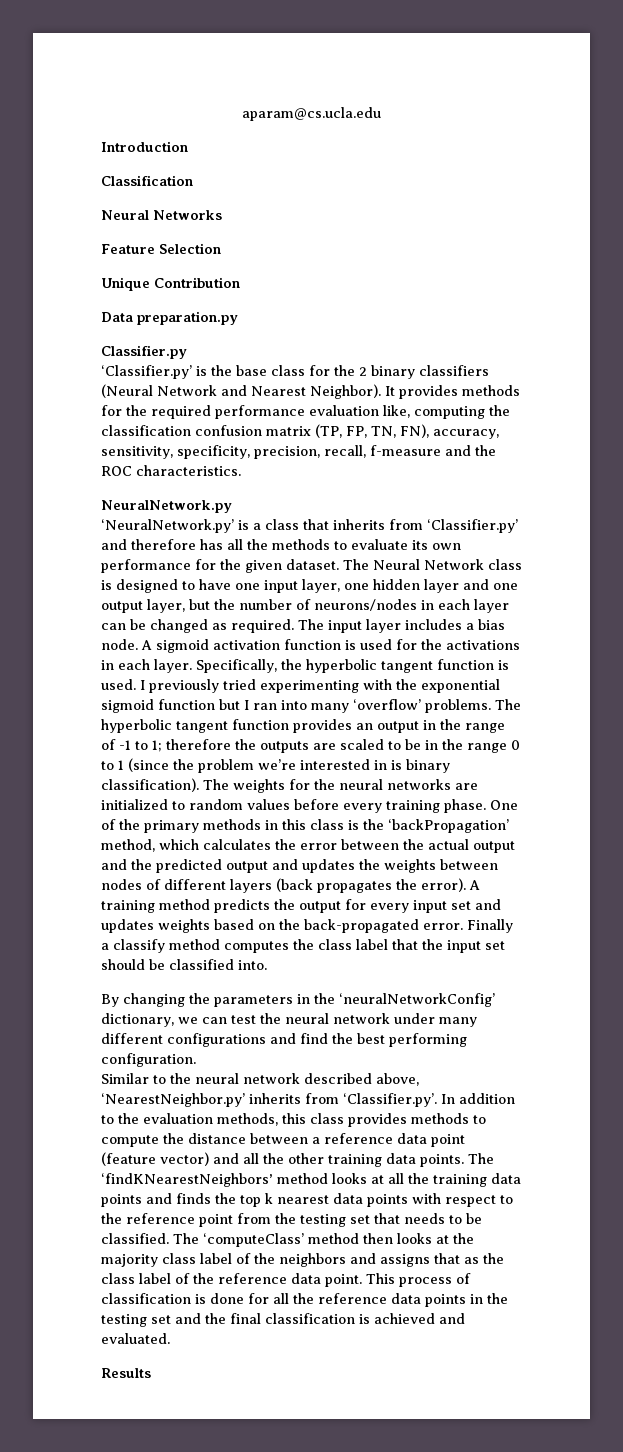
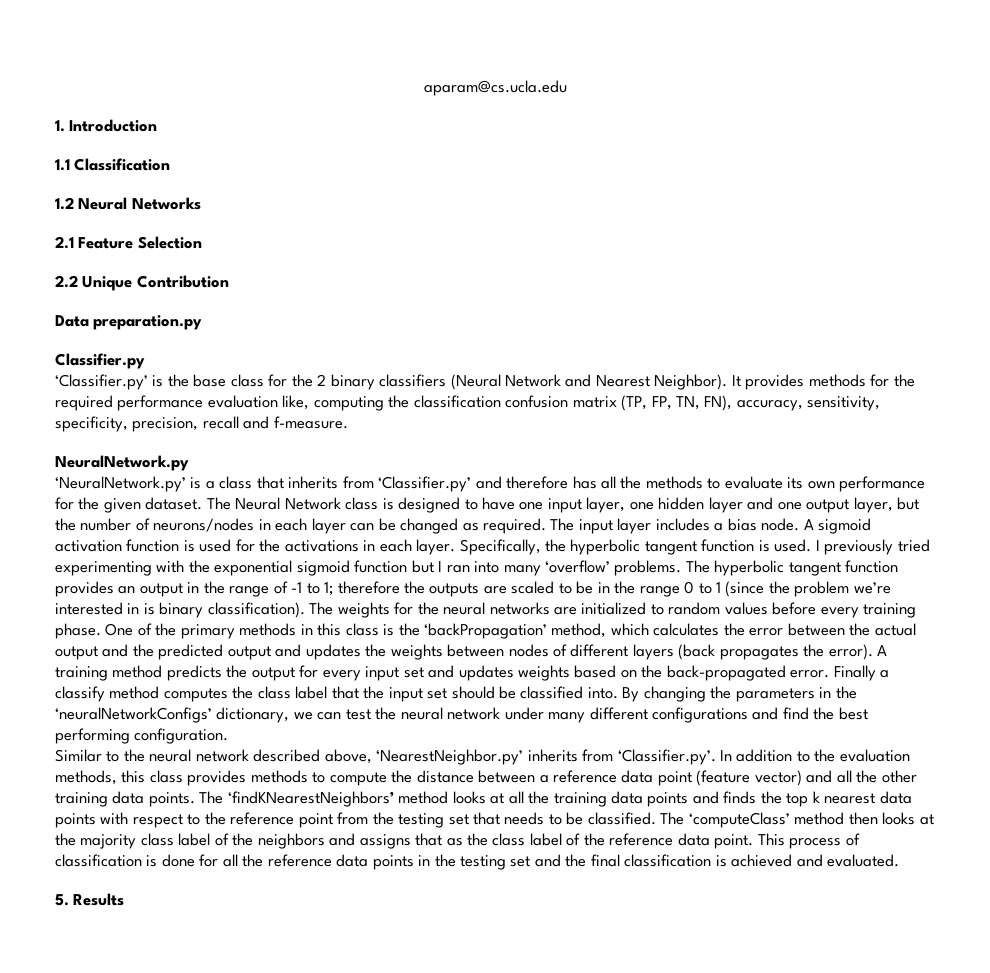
- Introduction
+ 1. Introduction
- Classification
+ 1.1 Classification
- Neural Networks
+ 1.2 Neural Networks
- Feature Selection
+ 2.1 Feature Selection
- Unique Contribution
+ 2.2 Unique Contribution
- It provides methods for the required performance evaluation like, computing the classification confusion matrix (TP, FP, TN, FN), accuracy, sensitivity, specificity, precision, recall, f-measure and the ROC characteristics.
+ It provides methods for the required performance evaluation like, computing the classification confusion matrix (TP, FP, TN, FN), accuracy, sensitivity, specificity, precision, recall and f-measure.
- Finally a classify method computes the class label that the input set should be classified into.
- By changing the parameters in the ‘neuralNetworkConfig’ dictionary, we can test the neural network under many different configurations and find the best performing configuration.
+ Finally a classify method computes the class label that the input set should be classified into. By changing the parameters in the ‘neuralNetworkConfigs’ dictionary, we can test the neural network under many different configurations and find the best performing configuration.
- Results
+ 5. Results

